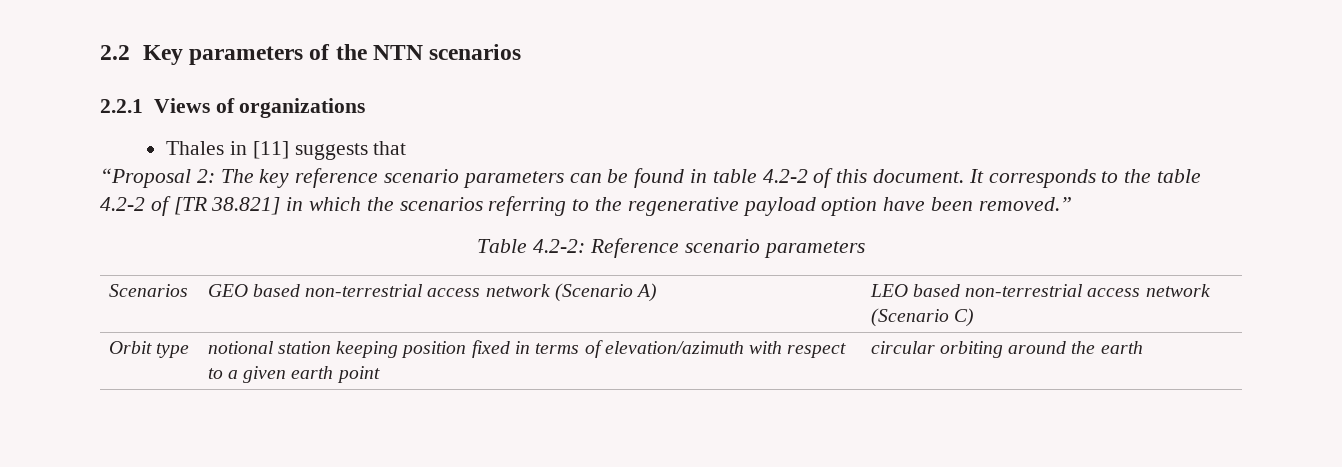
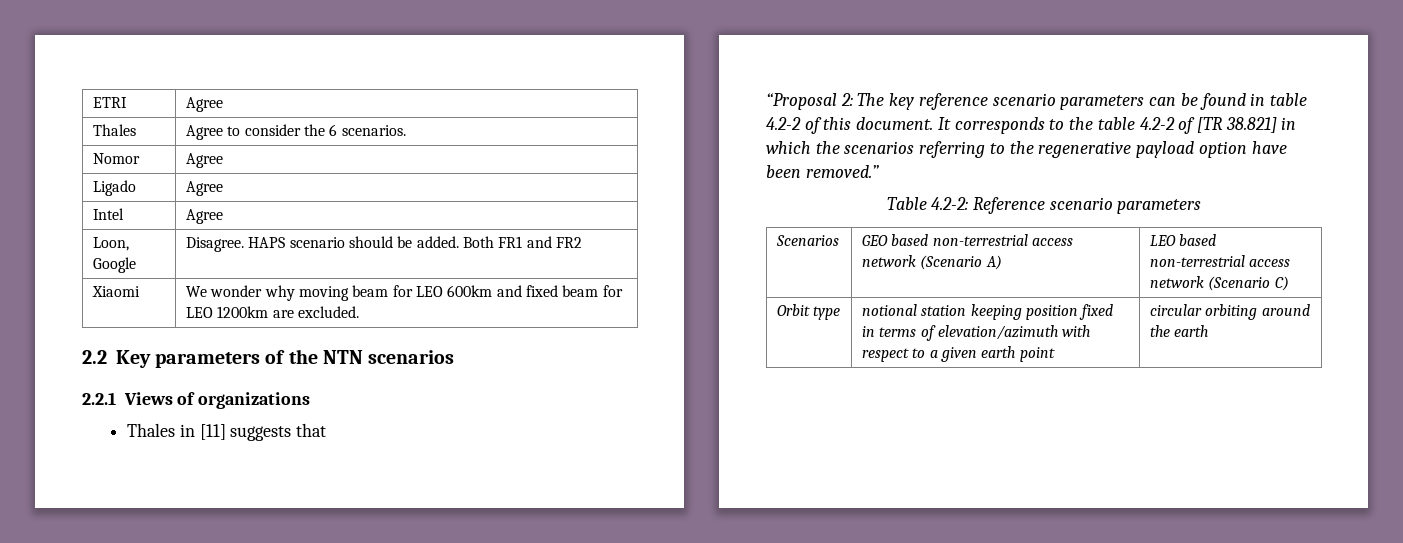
+ ETRI | Agree
+ Thales | Agree to consider the 6 scenarios.
+ Nomor | Agree
+ Ligado | Agree
+ Intel | Agree
+ Loon, Google | Disagree. HAPS scenario should be added. Both FR1 and FR2
+ Xiaomi | We wonder why moving beam for LEO 600km and fixed beam for LEO 1200km are excluded.

